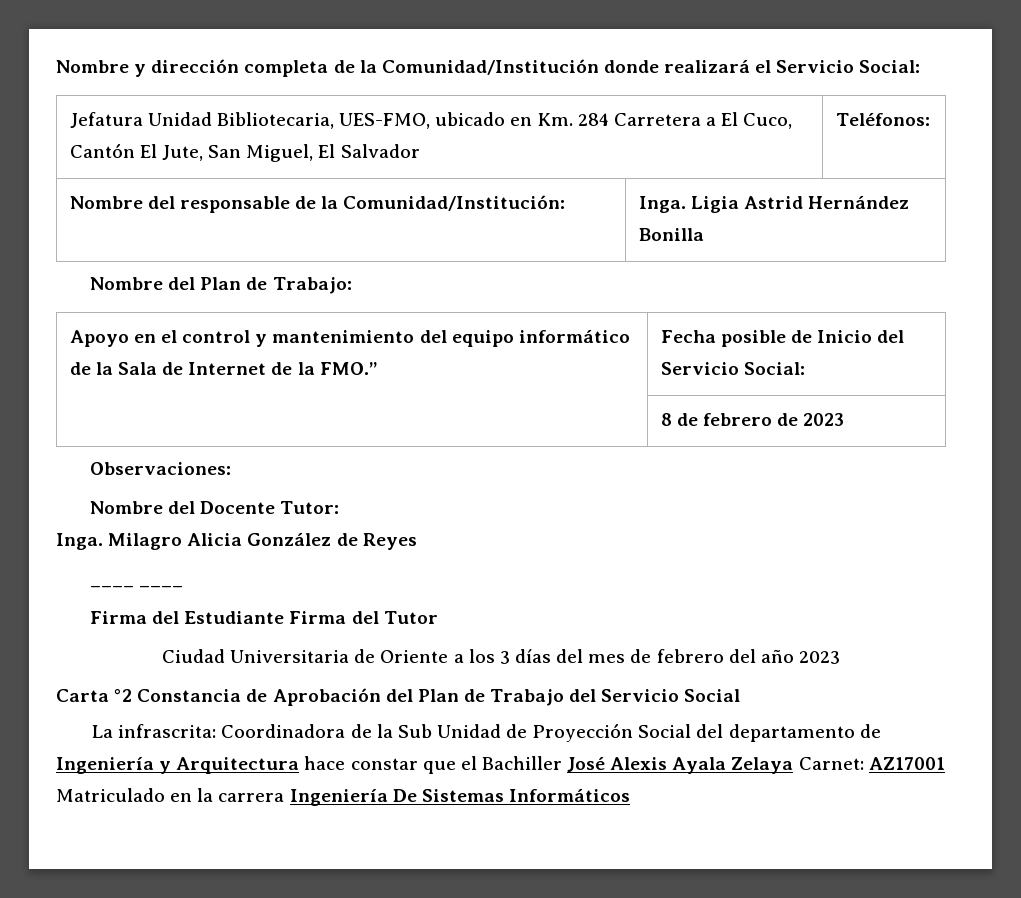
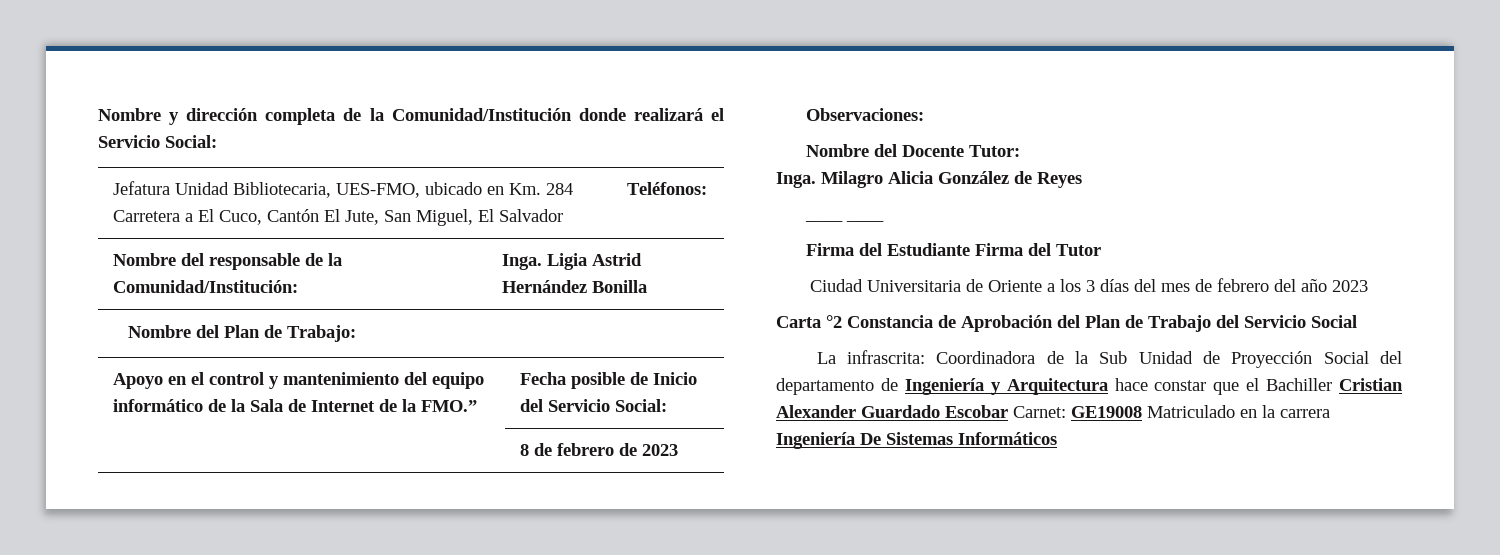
- La infrascrita: Coordinadora de la Sub Unidad de Proyección Social del departamento de Ingeniería y Arquitectura hace constar que el Bachiller José Alexis Ayala Zelaya Carnet: AZ17001 Matriculado en la carrera Ingeniería De Sistemas Informáticos
+ La infrascrita: Coordinadora de la Sub Unidad de Proyección Social del departamento de Ingeniería y Arquitectura hace constar que el Bachiller Cristian Alexander Guardado Escobar Carnet: GE19008 Matriculado en la carrera Ingeniería De Sistemas Informáticos

